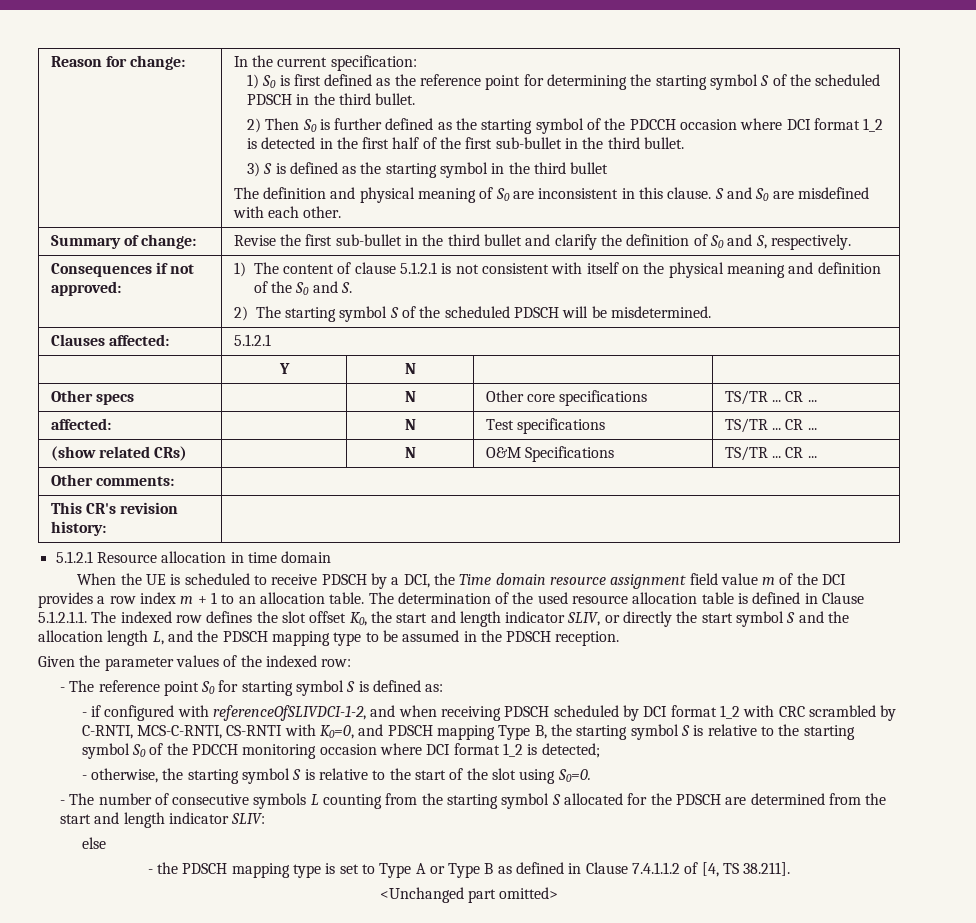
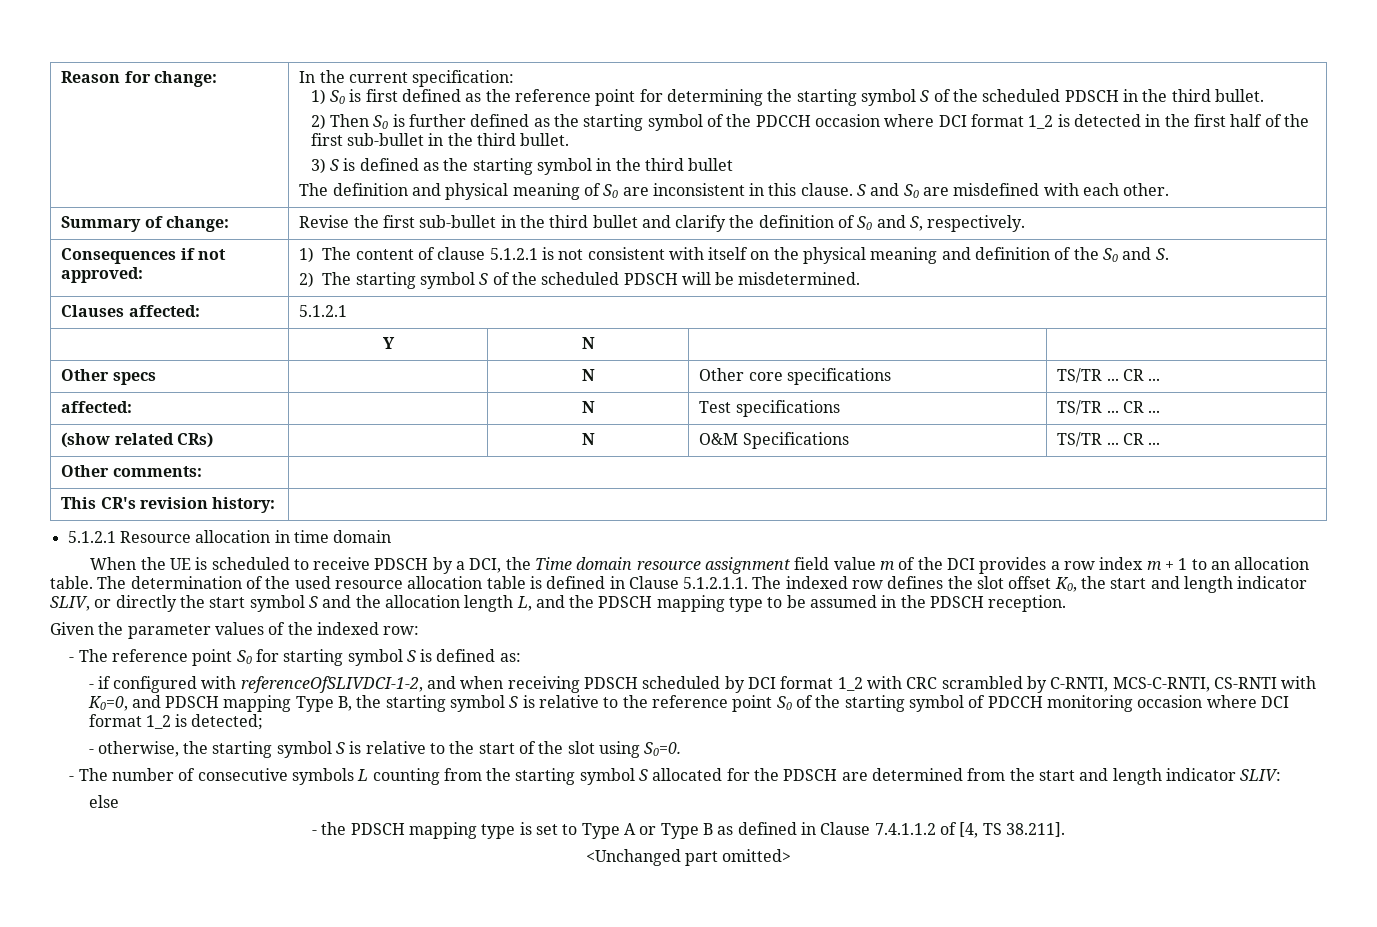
- - if configured with referenceOfSLIVDCI-1-2, and when receiving PDSCH scheduled by DCI format 1_2 with CRC scrambled by C-RNTI, MCS-C-RNTI, CS-RNTI with K0=0, and PDSCH mapping Type B, the starting symbol S is relative to the starting symbol S0 of the PDCCH monitoring occasion where DCI format 1_2 is detected;
+ - if configured with referenceOfSLIVDCI-1-2, and when receiving PDSCH scheduled by DCI format 1_2 with CRC scrambled by C-RNTI, MCS-C-RNTI, CS-RNTI with K0=0, and PDSCH mapping Type B, the starting symbol S is relative to the reference point S0 of the starting symbol of PDCCH monitoring occasion where DCI format 1_2 is detected;

